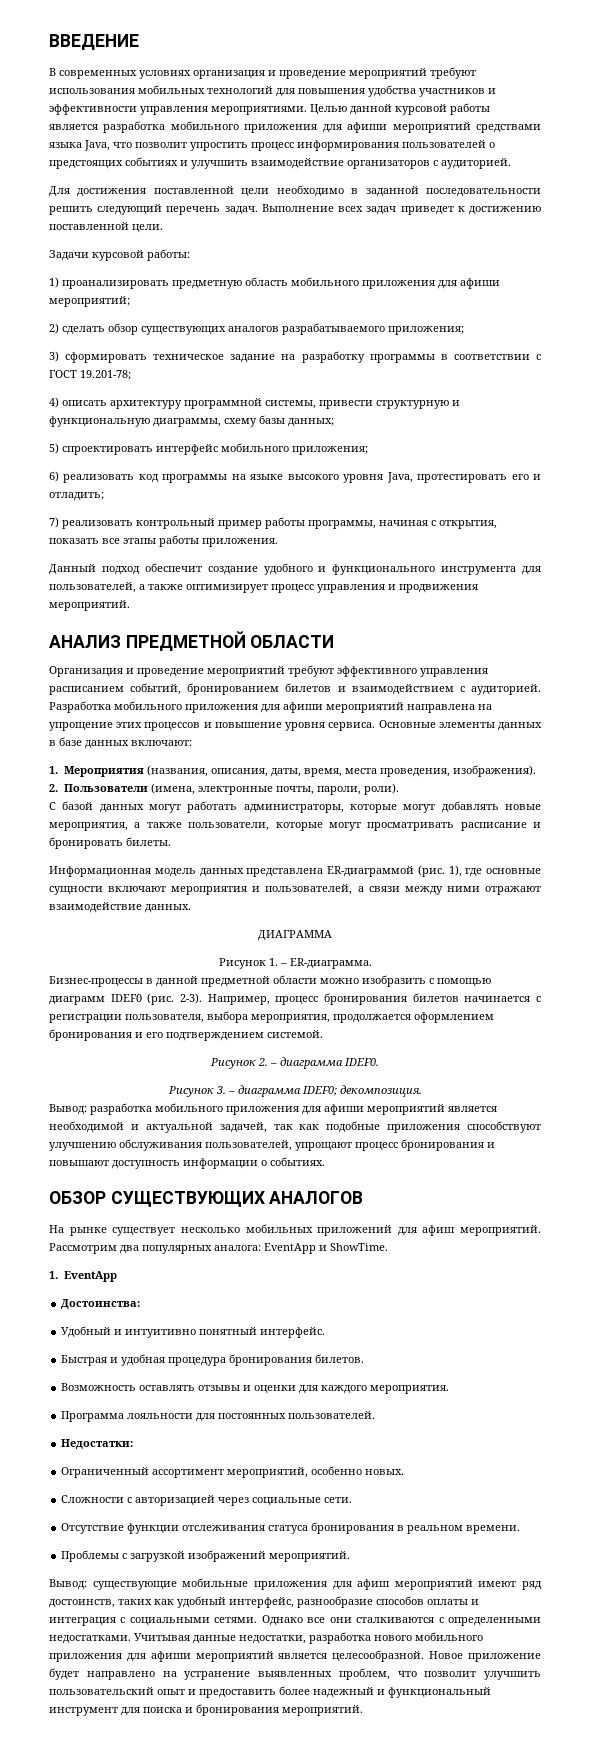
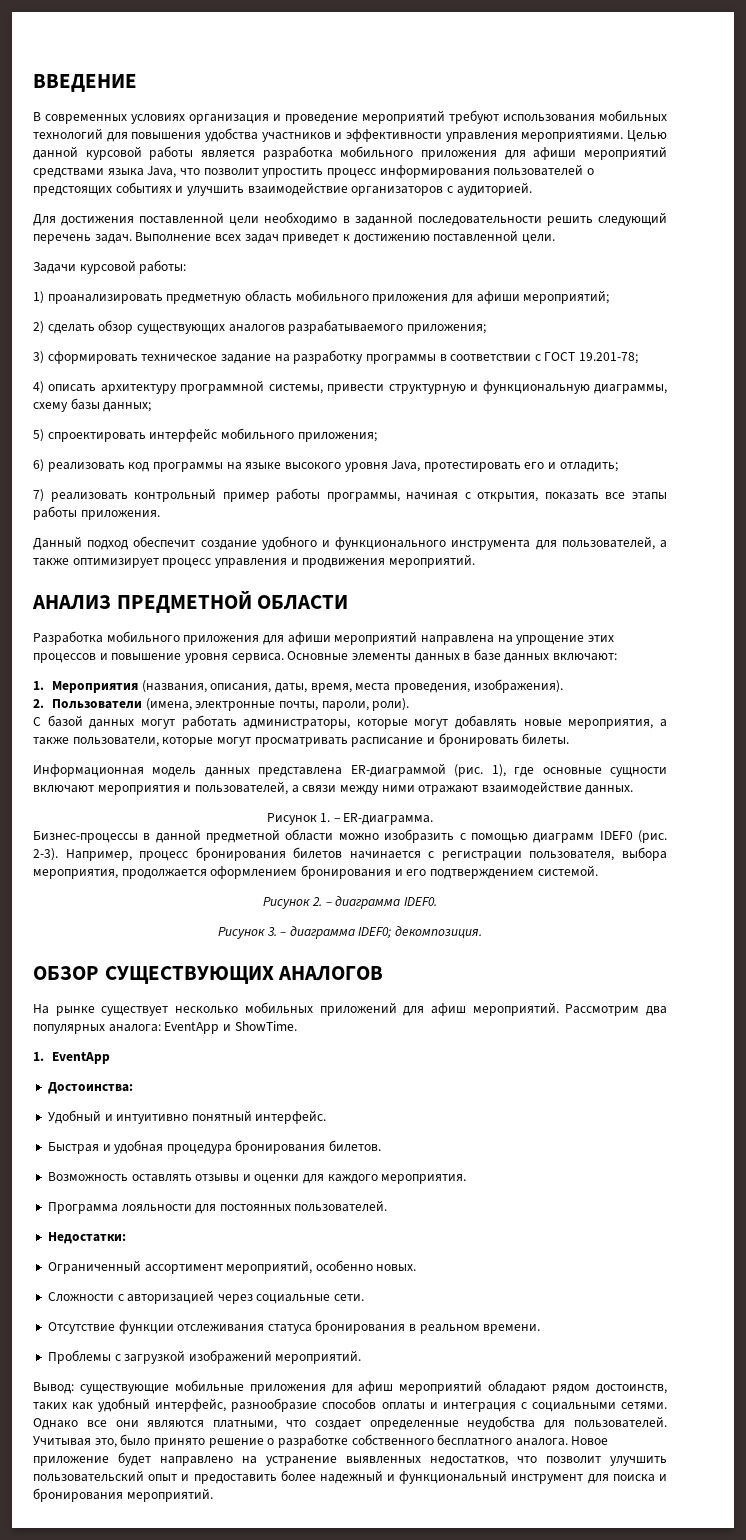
- Организация и проведение мероприятий требуют эффективного управления расписанием событий, бронированием билетов и взаимодействием с аудиторией.
- ДИАГРАММА
- Вывод: разработка мобильного приложения для афиши мероприятий является необходимой и актуальной задачей, так как подобные приложения способствуют улучшению обслуживания пользователей, упрощают процесс бронирования и повышают доступность информации о событиях.
- Вывод: существующие мобильные приложения для афиш мероприятий имеют ряд достоинств, таких как удобный интерфейс, разнообразие способов оплаты и интеграция с социальными сетями.
+ Вывод: существующие мобильные приложения для афиш мероприятий обладают рядом достоинств, таких как удобный интерфейс, разнообразие способов оплаты и интеграция с социальными сетями.
- Однако все они сталкиваются с определенными недостатками. Учитывая данные недостатки, разработка нового мобильного приложения для афиши мероприятий является целесообразной.
+ Однако все они являются платными, что создает определенные неудобства для пользователей. Учитывая это, было принято решение о разработке собственного бесплатного аналога.
- Новое приложение будет направлено на устранение выявленных проблем, что позволит улучшить пользовательский опыт и предоставить более надежный и функциональный инструмент для поиска и бронирования мероприятий.
+ Новое приложение будет направлено на устранение выявленных недостатков, что позволит улучшить пользовательский опыт и предоставить более надежный и функциональный инструмент для поиска и бронирования мероприятий.

